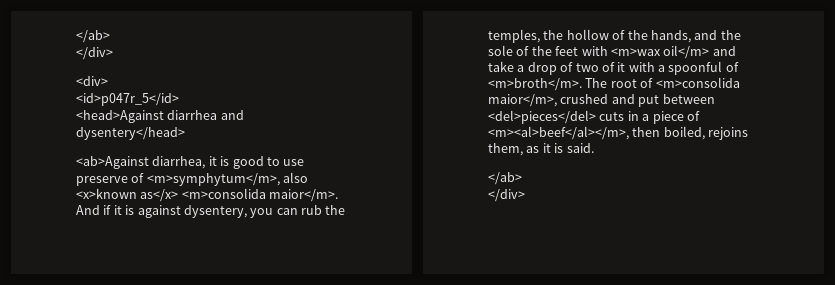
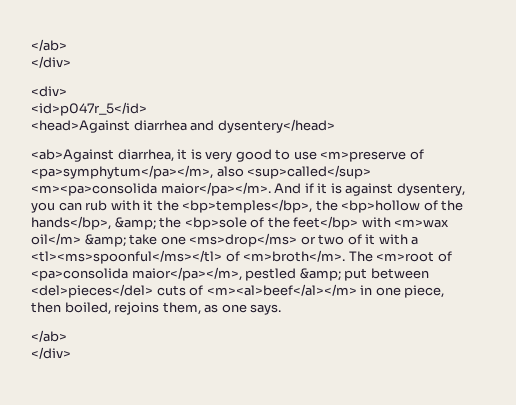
- <ab>Against diarrhea, it is good to use preserve of <m>symphytum</m>, also <x>known as</x> <m>consolida maior</m>.
+ <ab>Against diarrhea, it is very good to use <m>preserve of <pa>symphytum</pa></m>, also <sup>called</sup> <m><pa>consolida maior</pa></m>.
- And if it is against dysentery, you can rub the temples, the hollow of the hands, and the sole of the feet with <m>wax oil</m> and take a drop of two of it with a spoonful of <m>broth</m>.
+ And if it is against dysentery, you can rub with it the <bp>temples</bp>, the <bp>hollow of the hands</bp>, &amp; the <bp>sole of the feet</bp> with <m>wax oil</m> &amp; take one <ms>drop</ms> or two of it with a <tl><ms>spoonful</ms></tl> of <m>broth</m>.
- The root of <m>consolida maior</m>, crushed and put between <del>pieces</del> cuts in a piece of <m><al>beef</al></m>, then boiled, rejoins them, as it is said.
+ The <m>root of <pa>consolida maior</pa></m>, pestled &amp; put between <del>pieces</del> cuts of <m><al>beef</al></m> in one piece, then boiled, rejoins them, as one says.

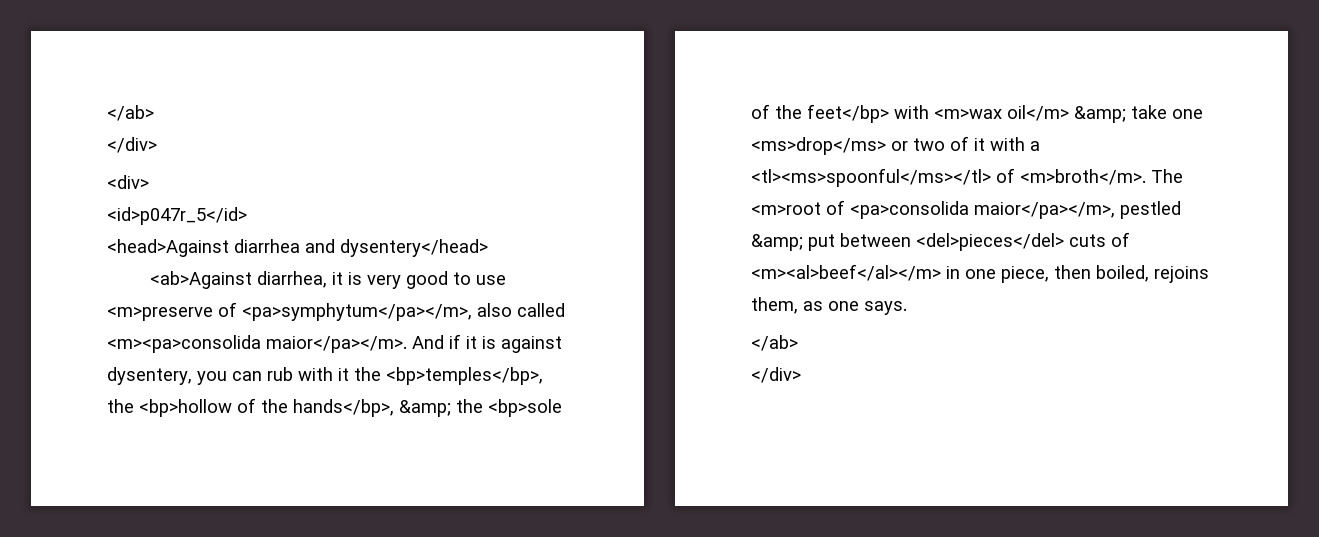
- <ab>Against diarrhea, it is very good to use <m>preserve of <pa>symphytum</pa></m>, also <sup>called</sup> <m><pa>consolida maior</pa></m>.
+ <ab>Against diarrhea, it is very good to use <m>preserve of <pa>symphytum</pa></m>, also called <m><pa>consolida maior</pa></m>.

